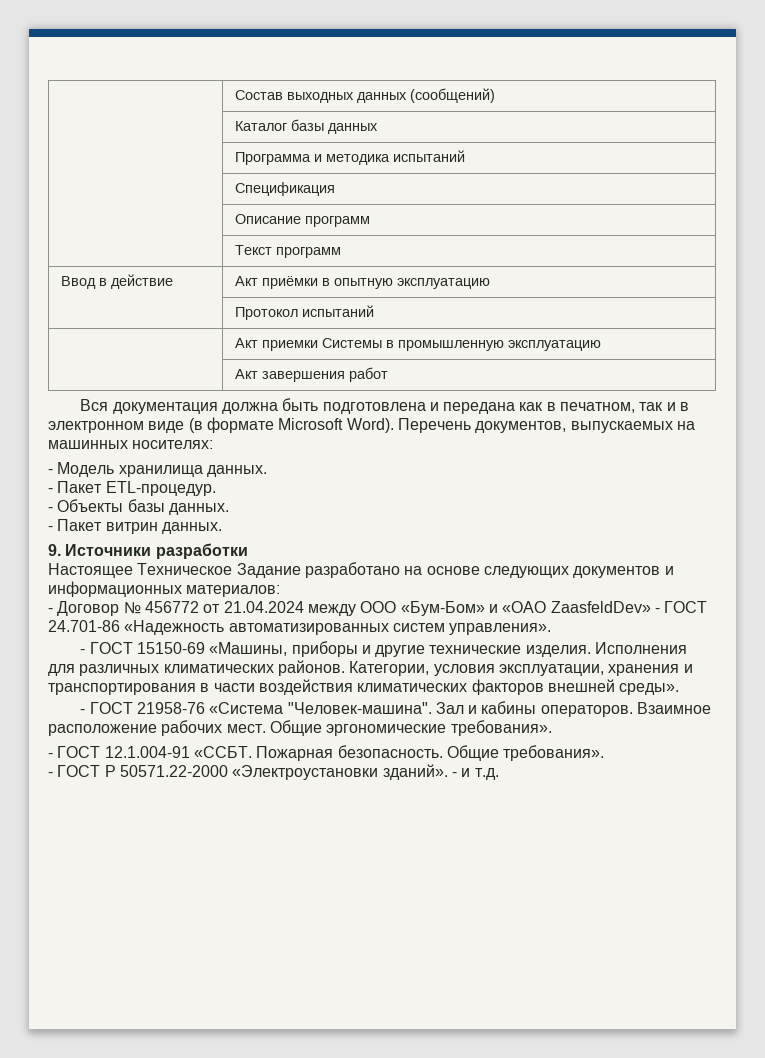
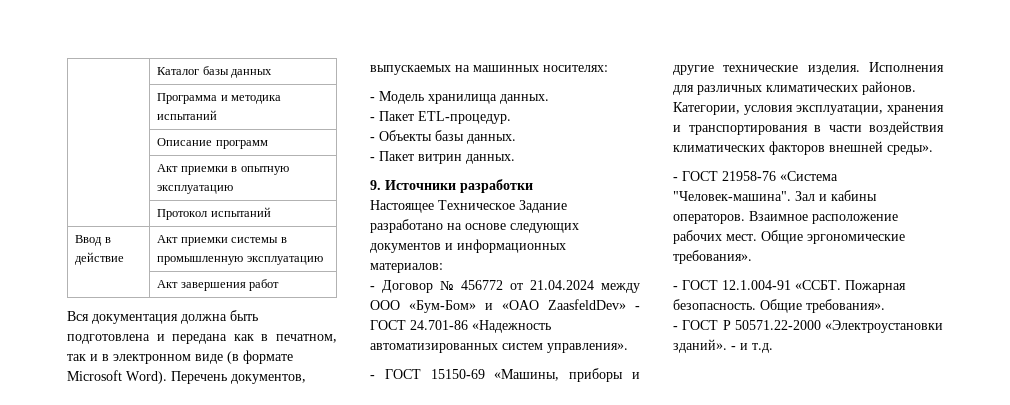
- | Состав выходных данных (сообщений)
- | Спецификация
- | Текст программ
- Ввод в действие | Акт приёмки в опытную эксплуатацию
+ | Акт приемки в опытную эксплуатацию
- | Акт приемки Системы в промышленную эксплуатацию
+ Ввод в действие | Акт приемки системы в промышленную эксплуатацию

